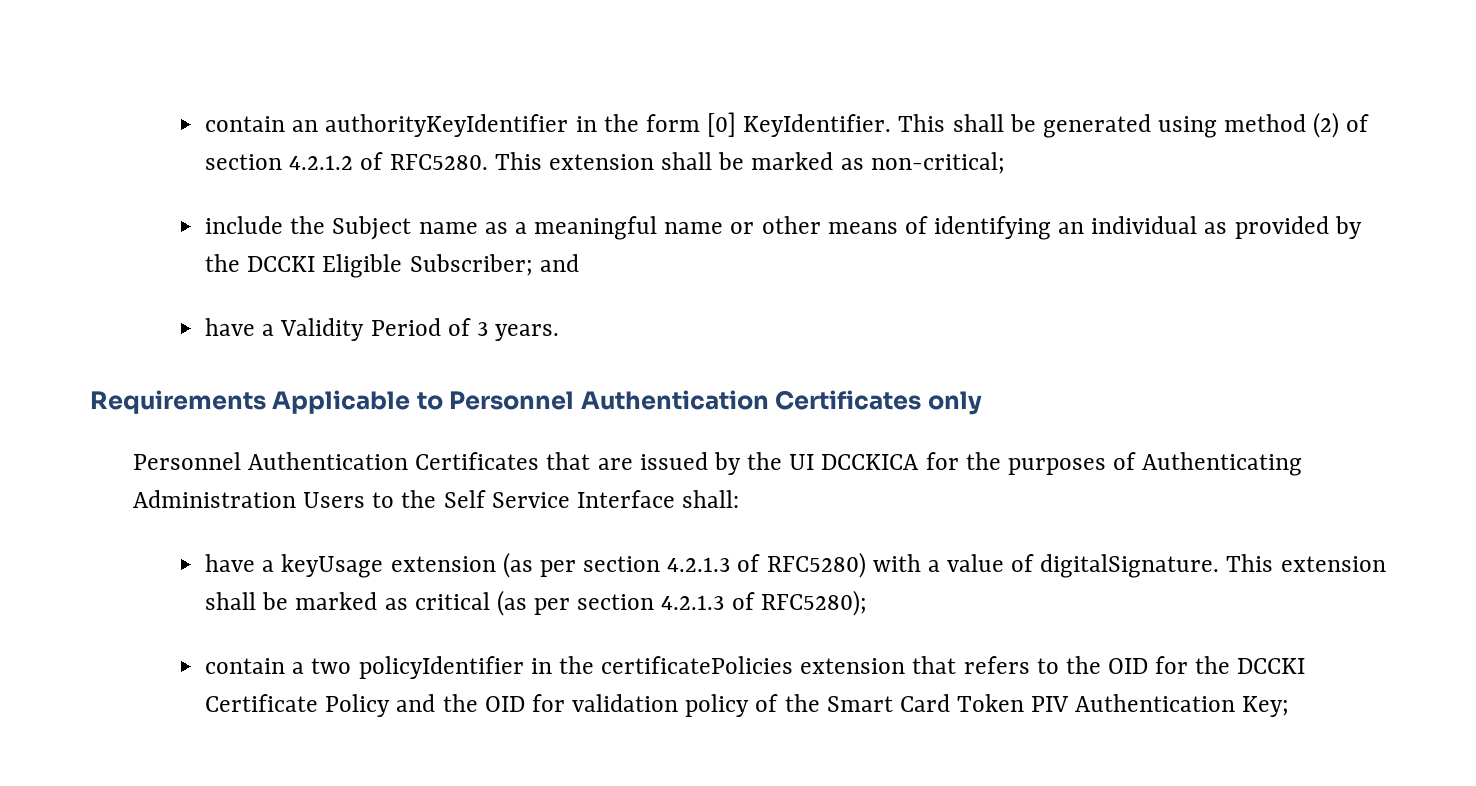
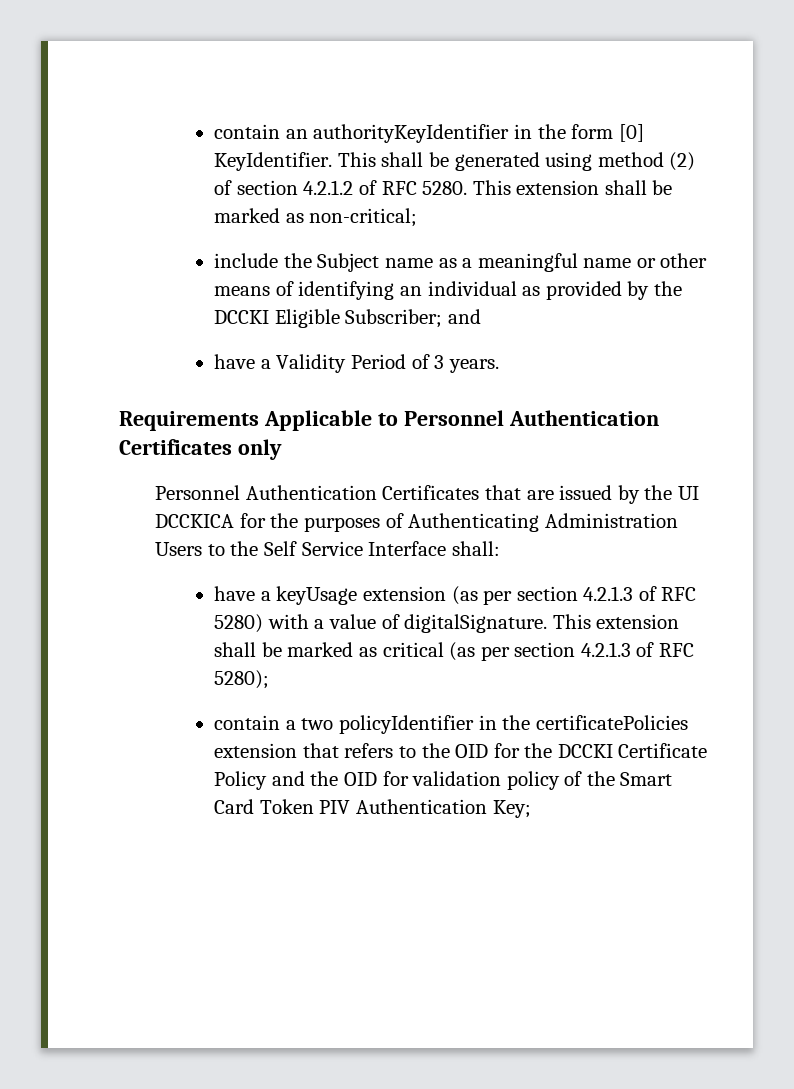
- This shall be generated using method (2) of section 4.2.1.2 of RFC5280.
+ This shall be generated using method (2) of section 4.2.1.2 of RFC 5280.
- have a keyUsage extension (as per section 4.2.1.3 of RFC5280) with a value of digitalSignature.
+ have a keyUsage extension (as per section 4.2.1.3 of RFC 5280) with a value of digitalSignature.
- This extension shall be marked as critical (as per section 4.2.1.3 of RFC5280);
+ This extension shall be marked as critical (as per section 4.2.1.3 of RFC 5280);

